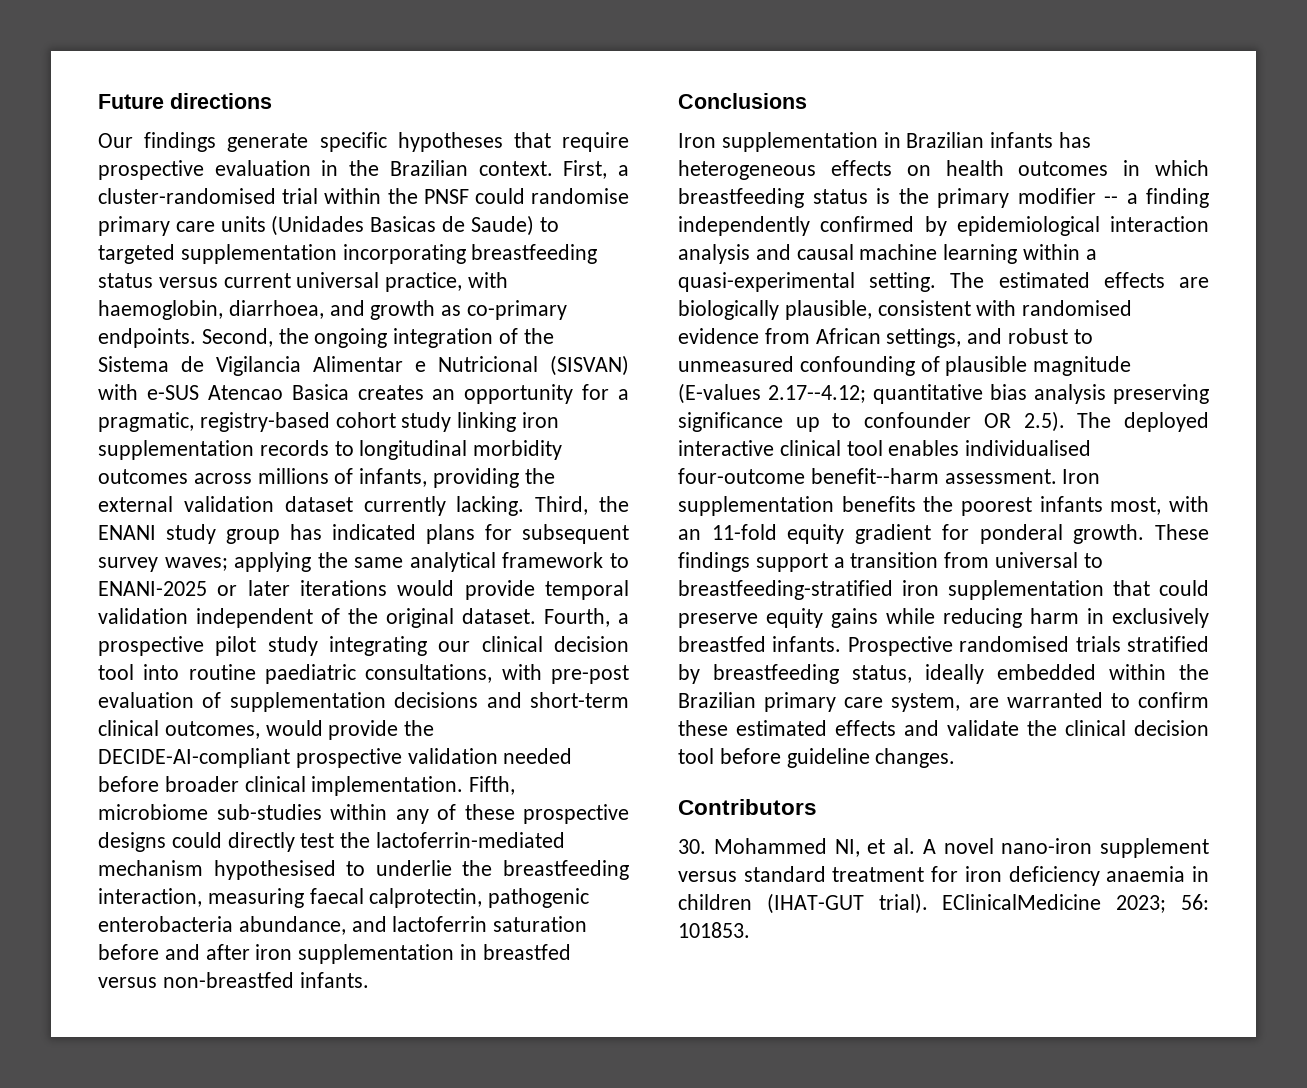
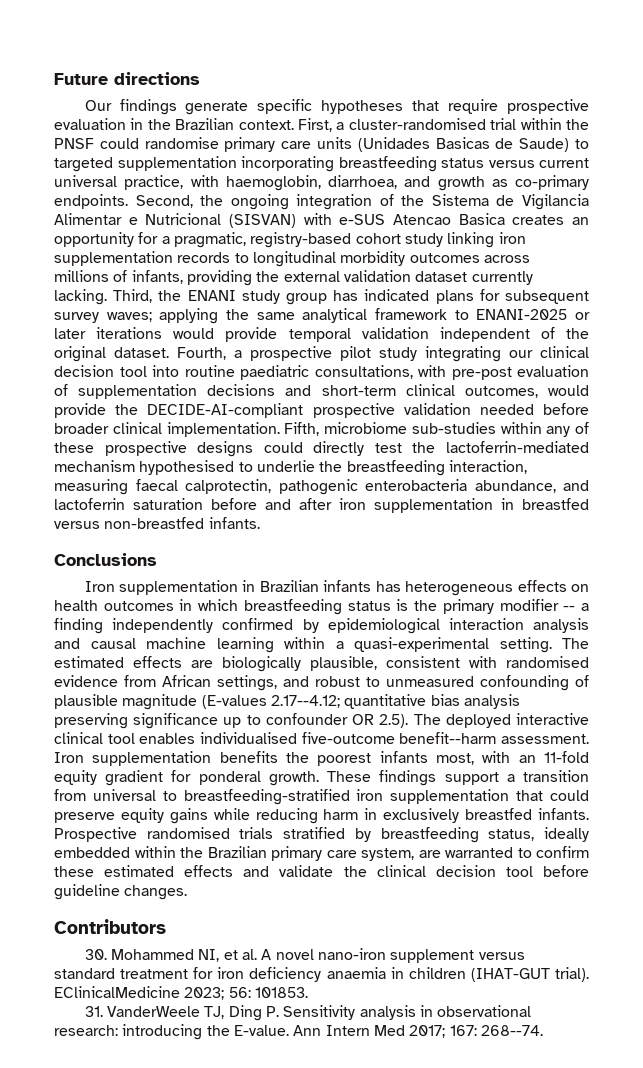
- The estimated effects are biologically plausible, consistent with randomised evidence from African settings, and robust to unmeasured confounding of plausible magnitude (E-values 2.17--4.12; quantitative bias analysis preserving significance up to confounder OR 2.5). The deployed interactive clinical tool enables individualised four-outcome benefit--harm assessment.
+ The estimated effects are biologically plausible, consistent with randomised evidence from African settings, and robust to unmeasured confounding of plausible magnitude (E-values 2.17--4.12; quantitative bias analysis preserving significance up to confounder OR 2.5). The deployed interactive clinical tool enables individualised five-outcome benefit--harm assessment.
+ 31. VanderWeele TJ, Ding P. Sensitivity analysis in observational research: introducing the E-value. Ann Intern Med 2017; 167: 268--74.

